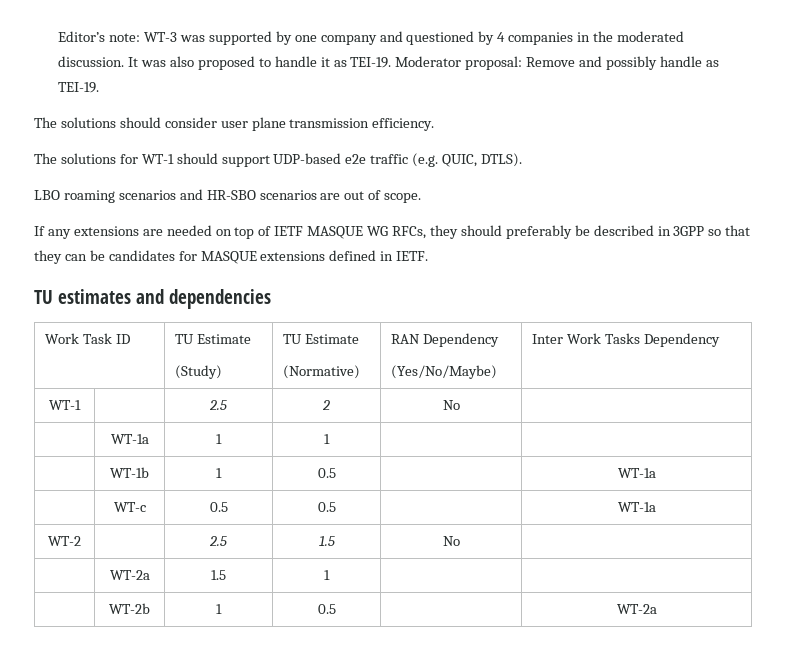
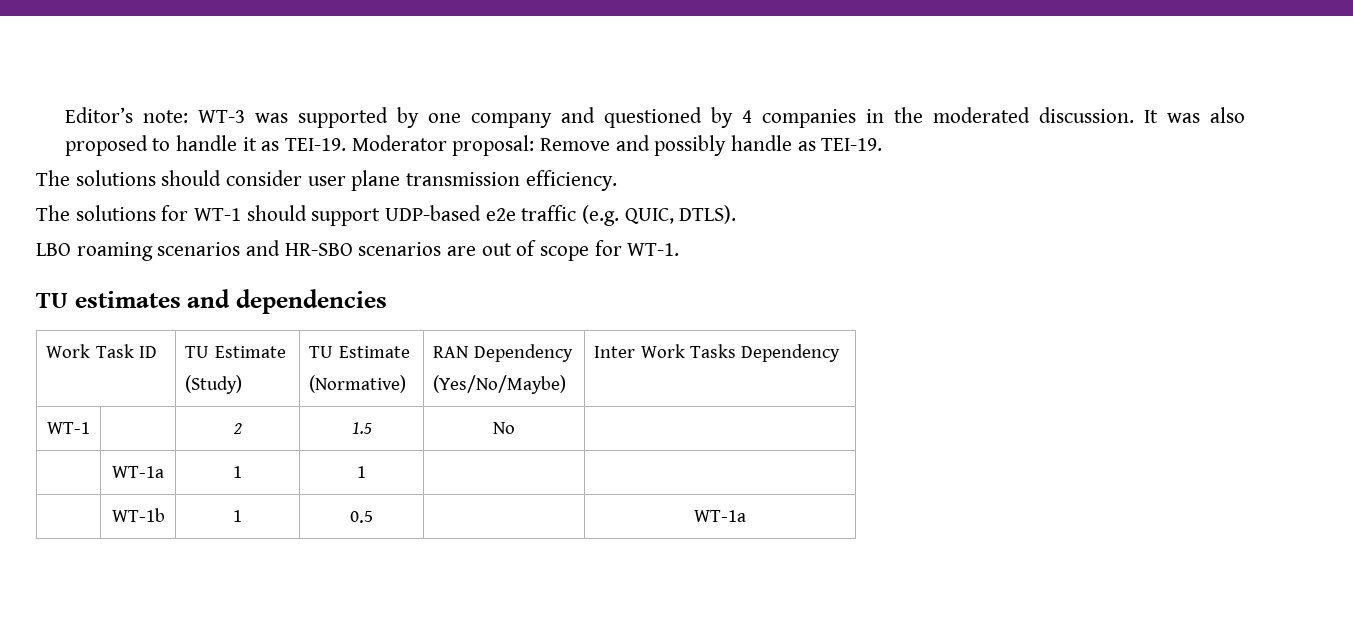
- LBO roaming scenarios and HR-SBO scenarios are out of scope.
- If any extensions are needed on top of IETF MASQUE WG RFCs, they should preferably be described in 3GPP so that they can be candidates for MASQUE extensions defined in IETF.
+ LBO roaming scenarios and HR-SBO scenarios are out of scope for WT-1.
- WT-1 | | 2.5 | 2 | No |
+ WT-1 | | 2 | 1.5 | No |
- | WT-c | 0.5 | 0.5 | | WT-1a
- WT-2 | | 2.5 | 1.5 | No |
- | WT-2a | 1.5 | 1 | |
- | WT-2b | 1 | 0.5 | | WT-2a

